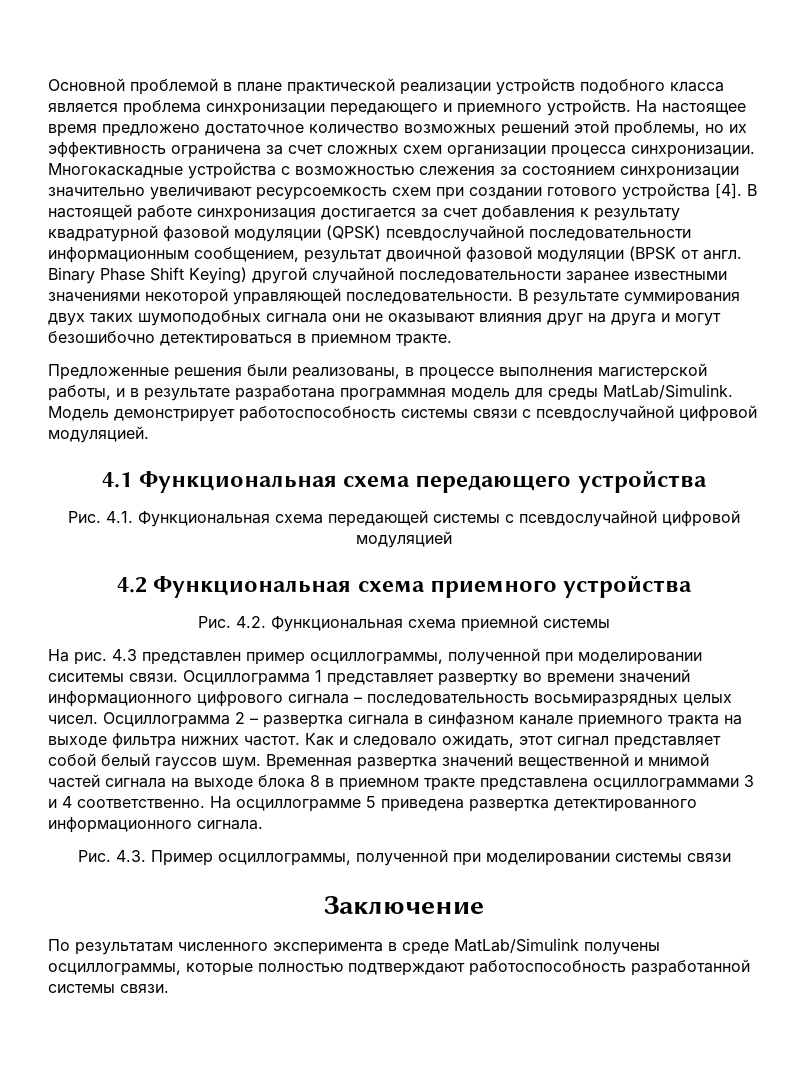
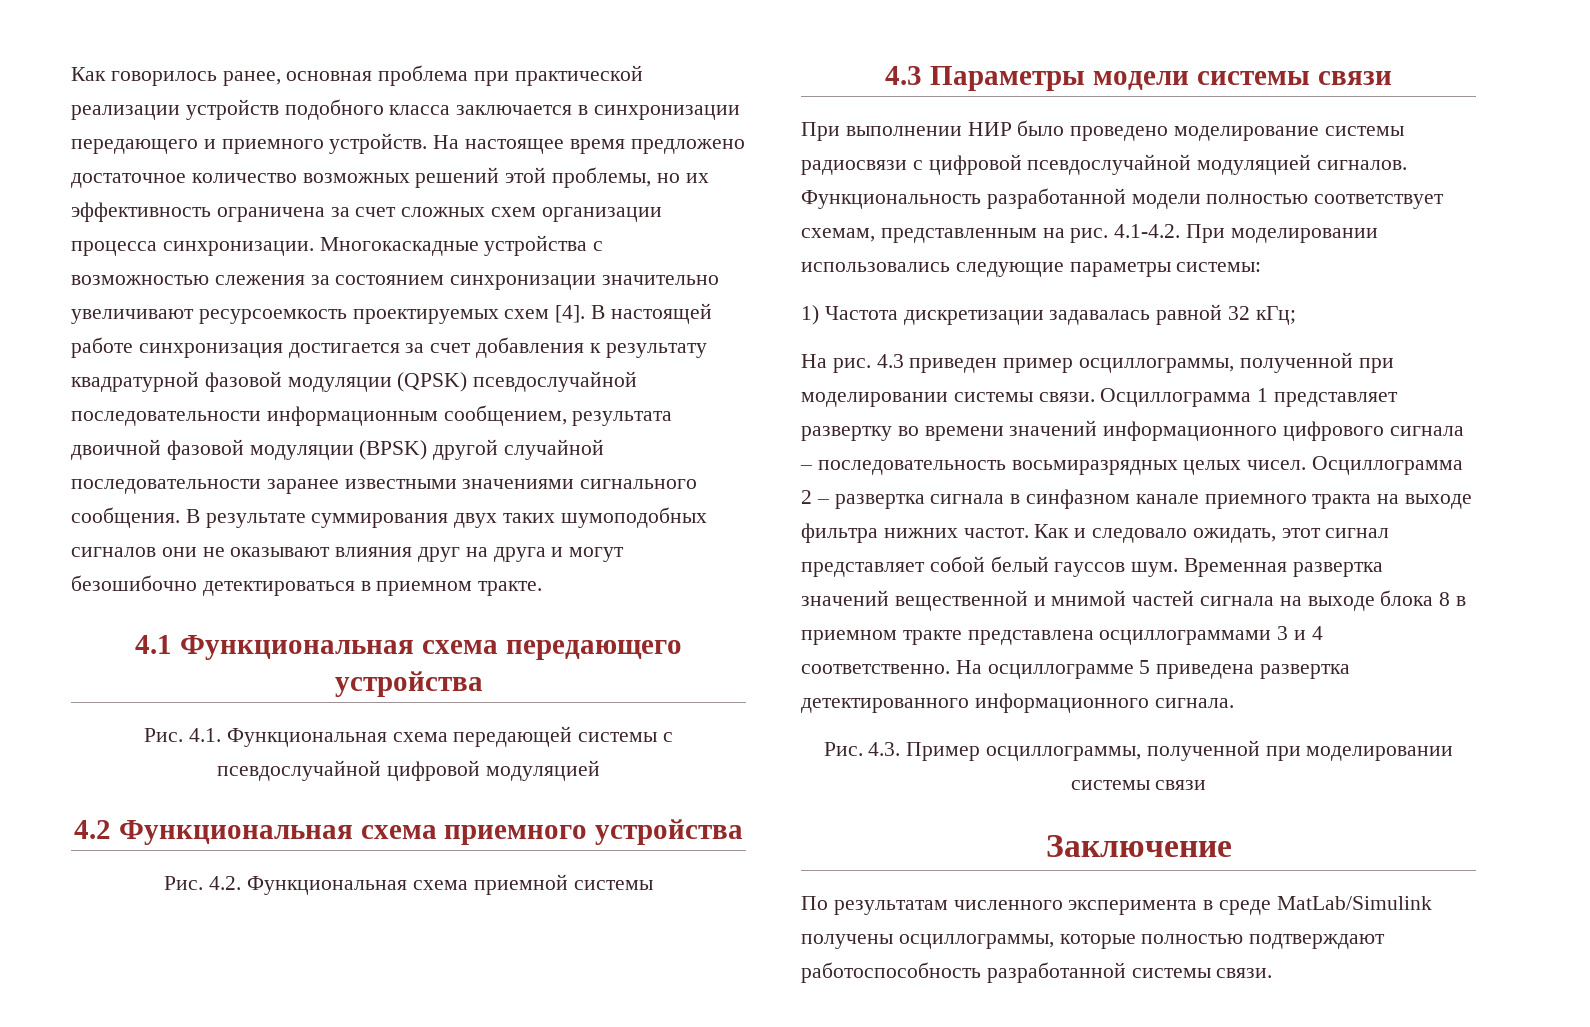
- Основной проблемой в плане практической реализации устройств подобного класса является проблема синхронизации передающего и приемного устройств.
+ Как говорилось ранее, основная проблема при практической реализации устройств подобного класса заключается в синхронизации передающего и приемного устройств.
- Многокаскадные устройства с возможностью слежения за состоянием синхронизации значительно увеличивают ресурсоемкость схем при создании готового устройства [4].
+ Многокаскадные устройства с возможностью слежения за состоянием синхронизации значительно увеличивают ресурсоемкость проектируемых схем [4].
- В настоящей работе синхронизация достигается за счет добавления к результату квадратурной фазовой модуляции (QPSK) псевдослучайной последовательности информационным сообщением, результат двоичной фазовой модуляции (BPSK от англ. Binary Phase Shift Keying) другой случайной последовательности заранее известными значениями некоторой управляющей последовательности.
+ В настоящей работе синхронизация достигается за счет добавления к результату квадратурной фазовой модуляции (QPSK) псевдослучайной последовательности информационным сообщением, результата двоичной фазовой модуляции (BPSK) другой случайной последовательности заранее известными значениями сигнального сообщения.
- В результате суммирования двух таких шумоподобных сигнала они не оказывают влияния друг на друга и могут безошибочно детектироваться в приемном тракте.
+ В результате суммирования двух таких шумоподобных сигналов они не оказывают влияния друг на друга и могут безошибочно детектироваться в приемном тракте.
- Предложенные решения были реализованы, в процессе выполнения магистерской работы, и в результате разработана программная модель для среды MatLab/Simulink. Модель демонстрирует работоспособность системы связи с псевдослучайной цифровой модуляцией.
+ 4.3 Параметры модели системы связи
+ При выполнении НИР было проведено моделирование системы радиосвязи с цифровой псевдослучайной модуляцией сигналов. Функциональность разработанной модели полностью соответствует схемам, представленным на рис. 4.1-4.2. При моделировании использовались следующие параметры системы:
+ 1) Частота дискретизации задавалась равной 32 кГц;
- 4.3 представлен пример осциллограммы, полученной при моделировании сиситемы связи.
+ 4.3 приведен пример осциллограммы, полученной при моделировании системы связи.

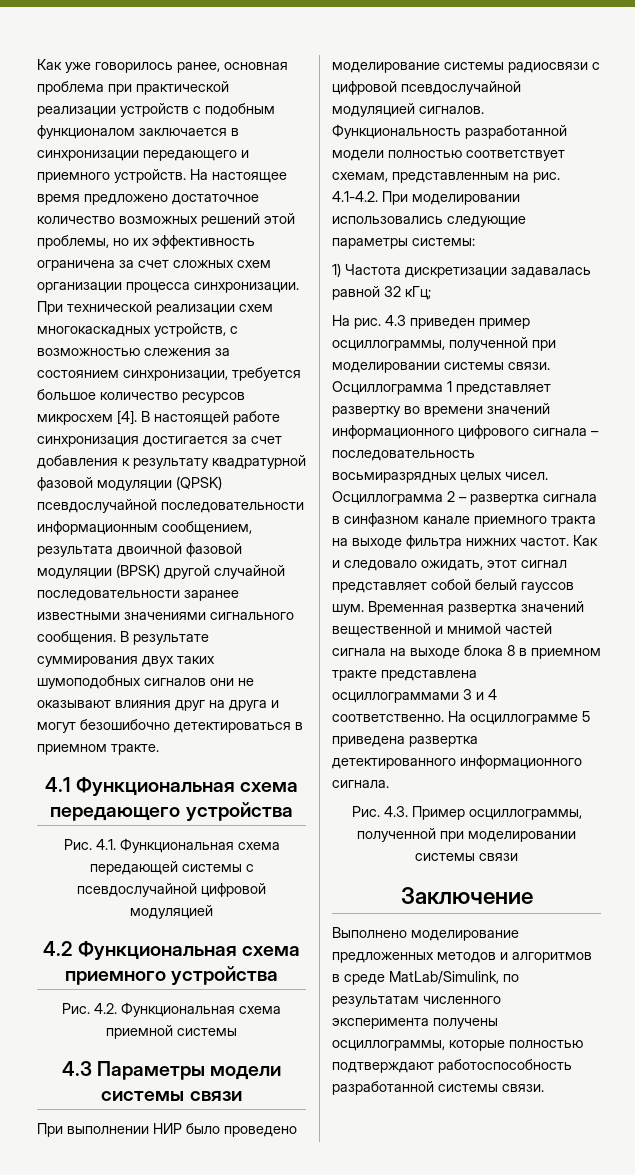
- Как говорилось ранее, основная проблема при практической реализации устройств подобного класса заключается в синхронизации передающего и приемного устройств.
+ Как уже говорилось ранее, основная проблема при практической реализации устройств с подобным функционалом заключается в синхронизации передающего и приемного устройств.
- Многокаскадные устройства с возможностью слежения за состоянием синхронизации значительно увеличивают ресурсоемкость проектируемых схем [4].
+ При технической реализации схем многокаскадных устройств, с возможностью слежения за состоянием синхронизации, требуется большое количество ресурсов микросхем [4].
- По результатам численного эксперимента в среде MatLab/Simulink получены осциллограммы, которые полностью подтверждают работоспособность разработанной системы связи.
+ Выполнено моделирование предложенных методов и алгоритмов в среде MatLab/Simulink, по результатам численного эксперимента получены осциллограммы, которые полностью подтверждают работоспособность разработанной системы связи.

